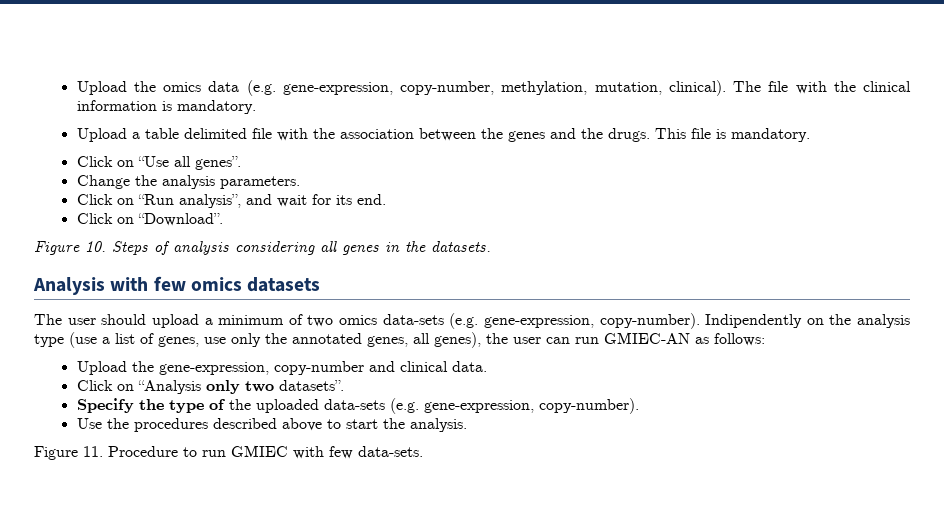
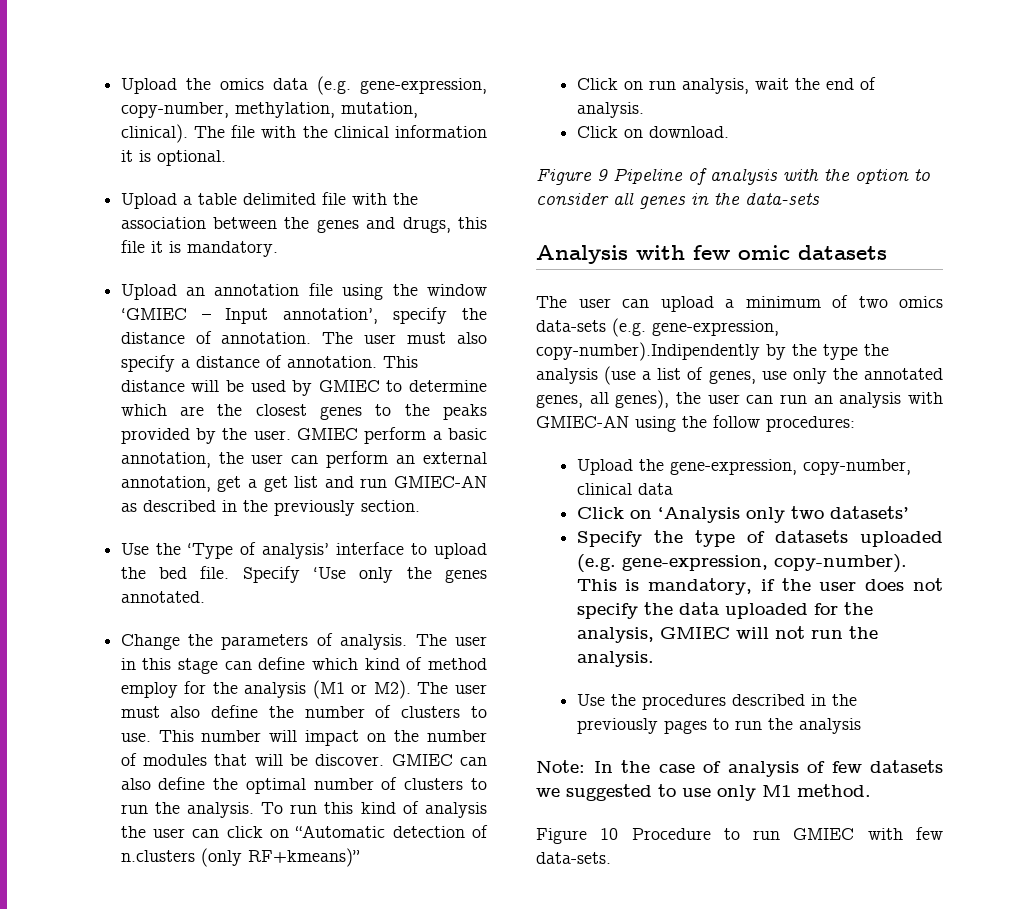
- The file with the clinical information is mandatory.
+ The file with the clinical information it is optional.
- Upload a table delimited file with the association between the genes and the drugs. This file is mandatory.
- Click on “Use all genes”.
- Change the analysis parameters.
- Click on “Run analysis”, and wait for its end.
- Click on “Download”.
- Figure 10. Steps of analysis considering all genes in the datasets.
+ Upload a table delimited file with the association between the genes and drugs, this file it is mandatory.
+ Upload an annotation file using the window ‘GMIEC – Input annotation’, specify the distance of annotation. The user must also specify a distance of annotation. This distance will be used by GMIEC to determine which are the closest genes to the peaks provided by the user. GMIEC perform a basic annotation, the user can perform an external annotation, get a get list and run GMIEC-AN as described in the previously section.
+ Use the ‘Type of analysis’ interface to upload the bed file. Specify ‘Use only the genes annotated.
+ Change the parameters of analysis. The user in this stage can define which kind of method employ for the analysis (M1 or M2). The user must also define the number of clusters to use. This number will impact on the number of modules that will be discover. GMIEC can also define the optimal number of clusters to run the analysis. To run this kind of analysis the user can click on “Automatic detection of n.clusters (only RF+kmeans)”
+ Click on run analysis, wait the end of analysis.
+ Click on download.
+ Figure 9 Pipeline of analysis with the option to consider all genes in the data-sets
- Analysis with few omics datasets
+ Analysis with few omic datasets
- The user should upload a minimum of two omics data-sets (e.g. gene-expression, copy-number). Indipendently on the analysis type (use a list of genes, use only the annotated genes, all genes), the user can run GMIEC-AN as follows:
+ The user can upload a minimum of two omics data-sets (e.g. gene-expression, copy-number).Indipendently by the type the analysis (use a list of genes, use only the annotated genes, all genes), the user can run an analysis with GMIEC-AN using the follow procedures:
- Upload the gene-expression, copy-number and clinical data.
- Click on “Analysis only two datasets”.
+ Upload the gene-expression, copy-number, clinical data
+ Click on ‘Analysis only two datasets’
- Specify the type of the uploaded data-sets (e.g. gene-expression, copy-number).
- Use the procedures described above to start the analysis.
- Figure 11. Procedure to run GMIEC with few data-sets.
+ Specify the type of datasets uploaded (e.g. gene-expression, copy-number). This is mandatory, if the user does not specify the data uploaded for the analysis, GMIEC will not run the analysis.
+ Use the procedures described in the previously pages to run the analysis
+ Note: In the case of analysis of few datasets we suggested to use only M1 method.
+ Figure 10 Procedure to run GMIEC with few data-sets.

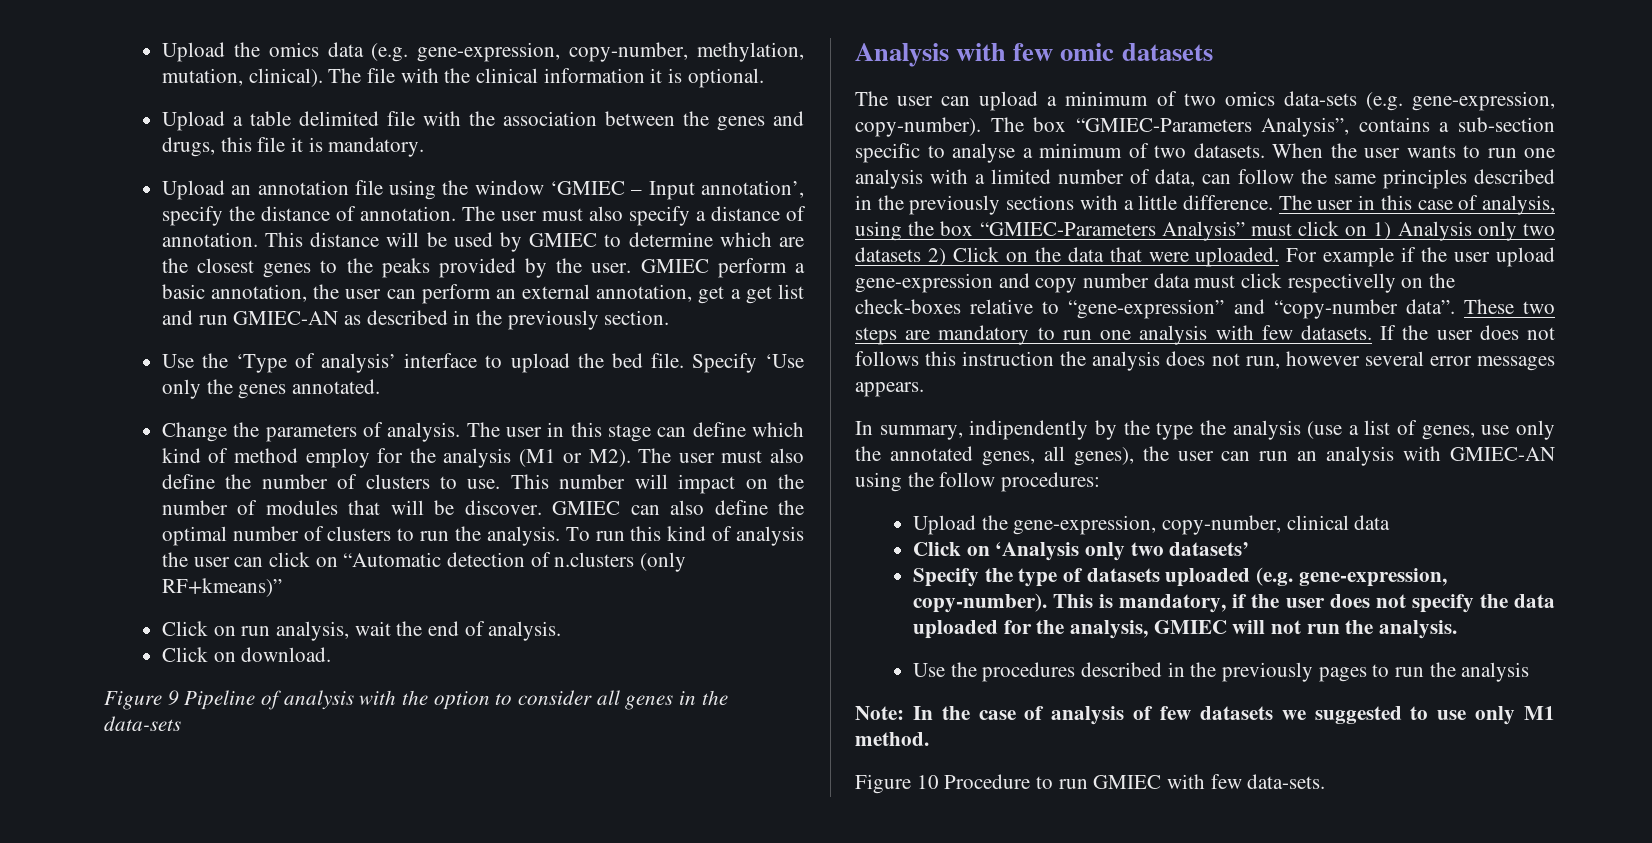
- The user can upload a minimum of two omics data-sets (e.g. gene-expression, copy-number).Indipendently by the type the analysis (use a list of genes, use only the annotated genes, all genes), the user can run an analysis with GMIEC-AN using the follow procedures:
+ The user can upload a minimum of two omics data-sets (e.g. gene-expression, copy-number). The box “GMIEC-Parameters Analysis”, contains a sub-section specific to analyse a minimum of two datasets. When the user wants to run one analysis with a limited number of data, can follow the same principles described in the previously sections with a little difference. The user in this case of analysis, using the box “GMIEC-Parameters Analysis” must click on 1) Analysis only two datasets 2) Click on the data that were uploaded. For example if the user upload gene-expression and copy number data must click respectivelly on the check-boxes relative to “gene-expression” and “copy-number data”. These two steps are mandatory to run one analysis with few datasets. If the user does not follows this instruction the analysis does not run, however several error messages appears.
+ In summary, indipendently by the type the analysis (use a list of genes, use only the annotated genes, all genes), the user can run an analysis with GMIEC-AN using the follow procedures:

